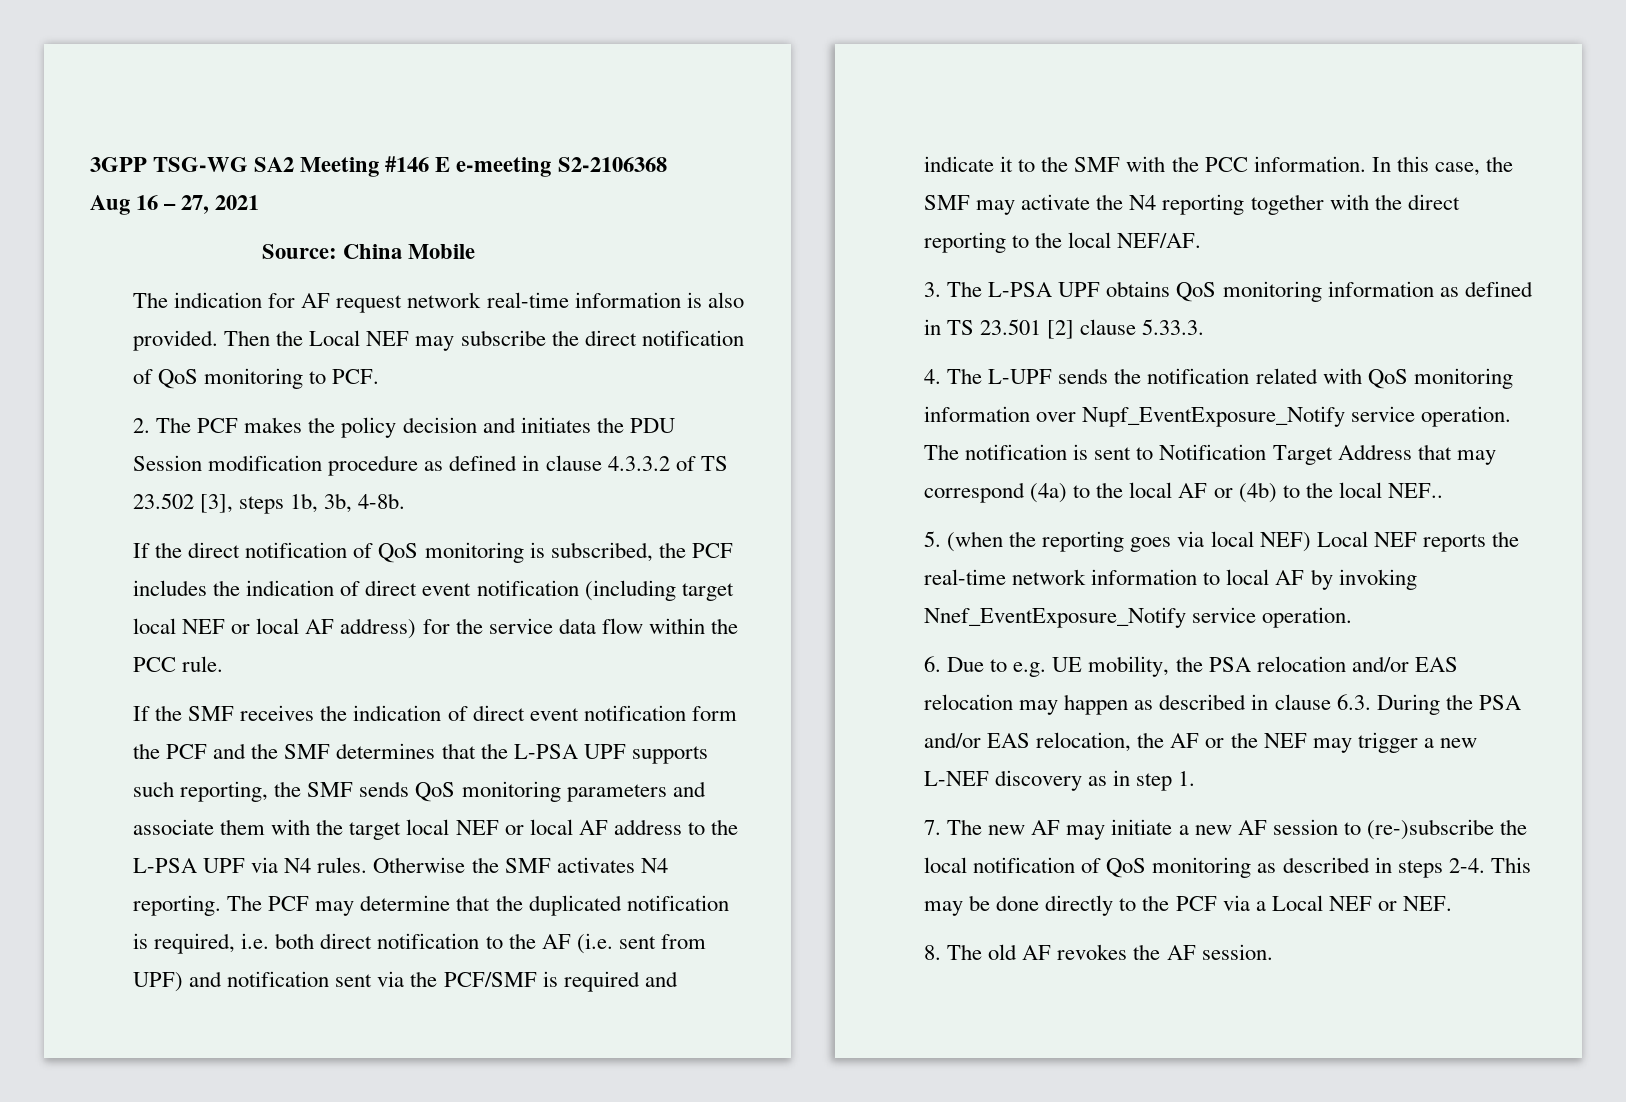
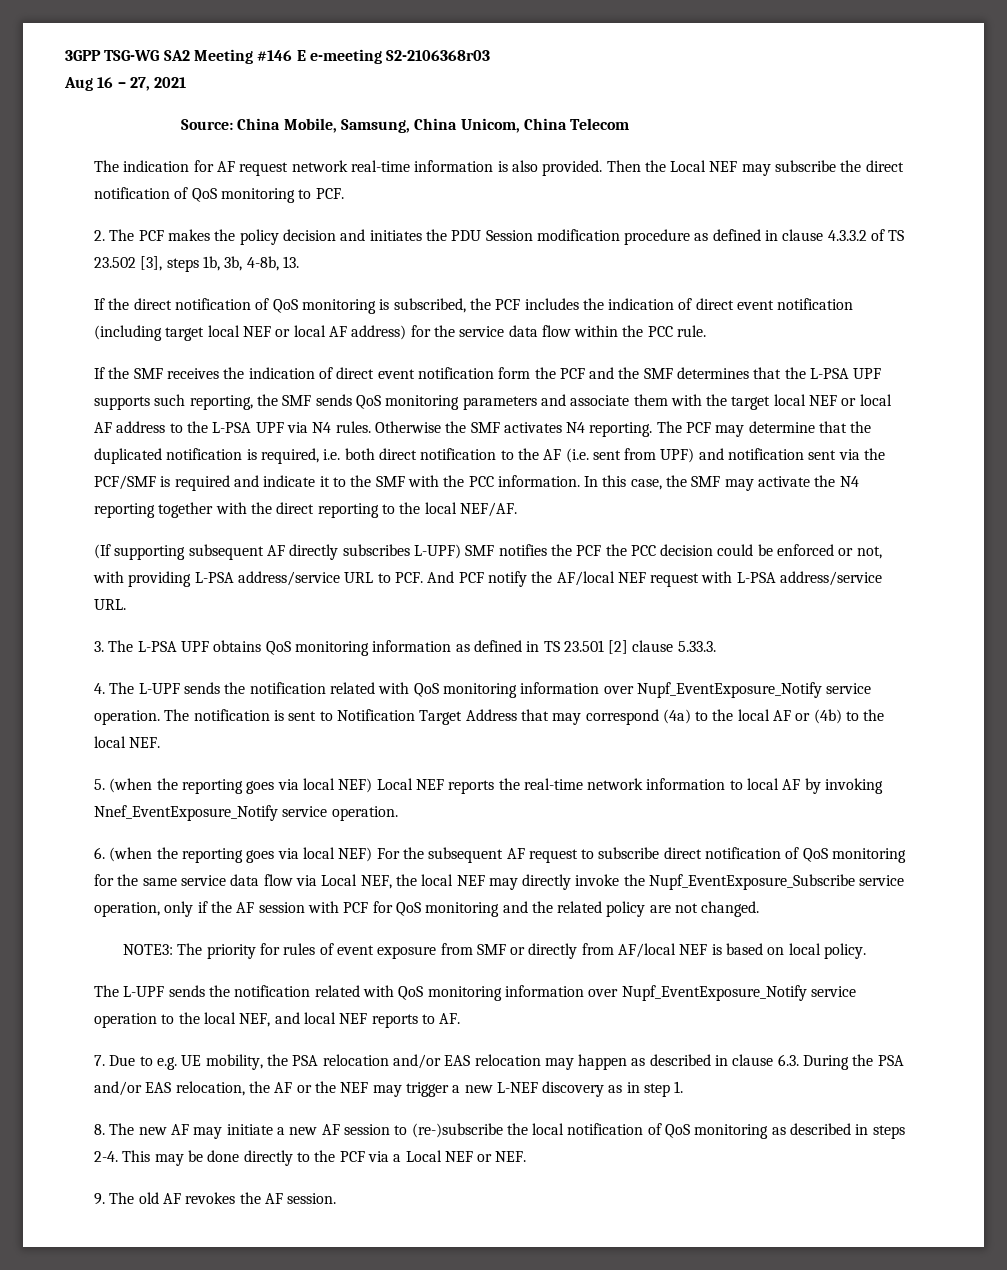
- 3GPP TSG-WG SA2 Meeting #146 E e-meeting S2-2106368
+ 3GPP TSG-WG SA2 Meeting #146 E e-meeting S2-2106368r03
- Source: China Mobile
+ Source: China Mobile, Samsung, China Unicom, China Telecom
- 2. The PCF makes the policy decision and initiates the PDU Session modification procedure as defined in clause 4.3.3.2 of TS 23.502 [3], steps 1b, 3b, 4-8b.
+ 2. The PCF makes the policy decision and initiates the PDU Session modification procedure as defined in clause 4.3.3.2 of TS 23.502 [3], steps 1b, 3b, 4-8b, 13.
+ (If supporting subsequent AF directly subscribes L-UPF) SMF notifies the PCF the PCC decision could be enforced or not, with providing L-PSA address/service URL to PCF. And PCF notify the AF/local NEF request with L-PSA address/service URL.
- The notification is sent to Notification Target Address that may correspond (4a) to the local AF or (4b) to the local NEF..
+ The notification is sent to Notification Target Address that may correspond (4a) to the local AF or (4b) to the local NEF.
- 6. Due to e.g. UE mobility, the PSA relocation and/or EAS relocation may happen as described in clause 6.3. During the PSA and/or EAS relocation, the AF or the NEF may trigger a new L-NEF discovery as in step 1.
+ 6. (when the reporting goes via local NEF) For the subsequent AF request to subscribe direct notification of QoS monitoring for the same service data flow via Local NEF, the local NEF may directly invoke the Nupf_EventExposure_Subscribe service operation, only if the AF session with PCF for QoS monitoring and the related policy are not changed.
+ NOTE3: The priority for rules of event exposure from SMF or directly from AF/local NEF is based on local policy.
+ The L-UPF sends the notification related with QoS monitoring information over Nupf_EventExposure_Notify service operation to the local NEF, and local NEF reports to AF.
+ 7. Due to e.g. UE mobility, the PSA relocation and/or EAS relocation may happen as described in clause 6.3. During the PSA and/or EAS relocation, the AF or the NEF may trigger a new L-NEF discovery as in step 1.
- 7. The new AF may initiate a new AF session to (re-)subscribe the local notification of QoS monitoring as described in steps 2-4.
+ 8. The new AF may initiate a new AF session to (re-)subscribe the local notification of QoS monitoring as described in steps 2-4.
- 8. The old AF revokes the AF session.
+ 9. The old AF revokes the AF session.

